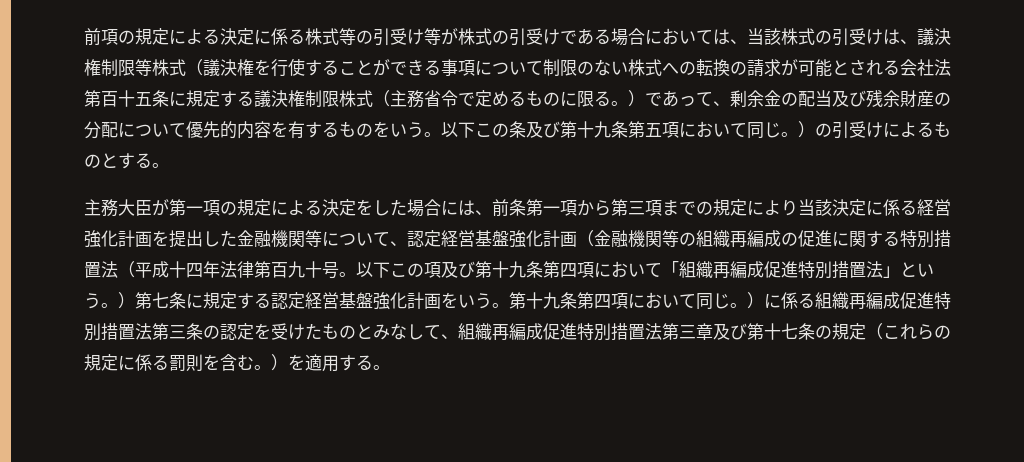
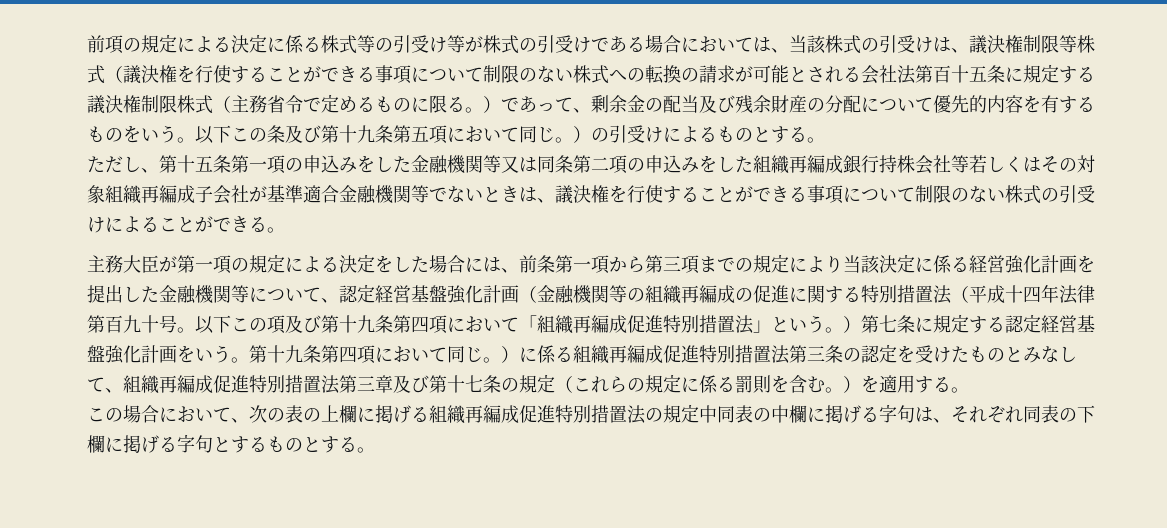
+ ただし、第十五条第一項の申込みをした金融機関等又は同条第二項の申込みをした組織再編成銀行持株会社等若しくはその対象組織再編成子会社が基準適合金融機関等でないときは、議決権を行使することができる事項について制限のない株式の引受けによることができる。
+ この場合において、次の表の上欄に掲げる組織再編成促進特別措置法の規定中同表の中欄に掲げる字句は、それぞれ同表の下欄に掲げる字句とするものとする。

